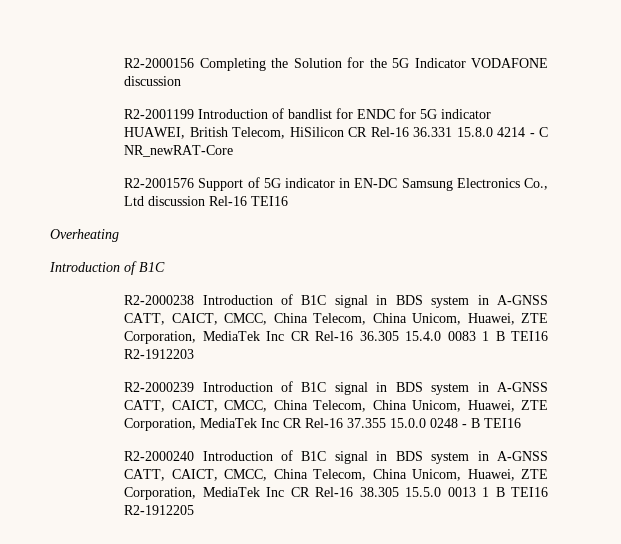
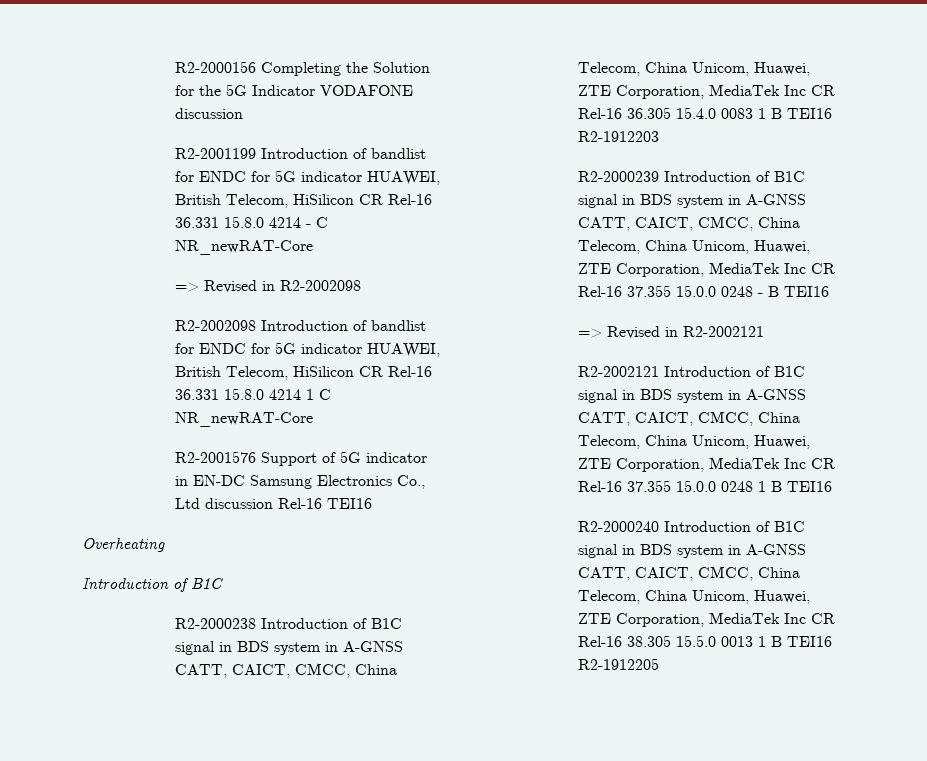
+ => Revised in R2-2002098
+ R2-2002098 Introduction of bandlist for ENDC for 5G indicator HUAWEI, British Telecom, HiSilicon CR Rel-16 36.331 15.8.0 4214 1 C NR_newRAT-Core
+ => Revised in R2-2002121
+ R2-2002121 Introduction of B1C signal in BDS system in A-GNSS CATT, CAICT, CMCC, China Telecom, China Unicom, Huawei, ZTE Corporation, MediaTek Inc CR Rel-16 37.355 15.0.0 0248 1 B TEI16

